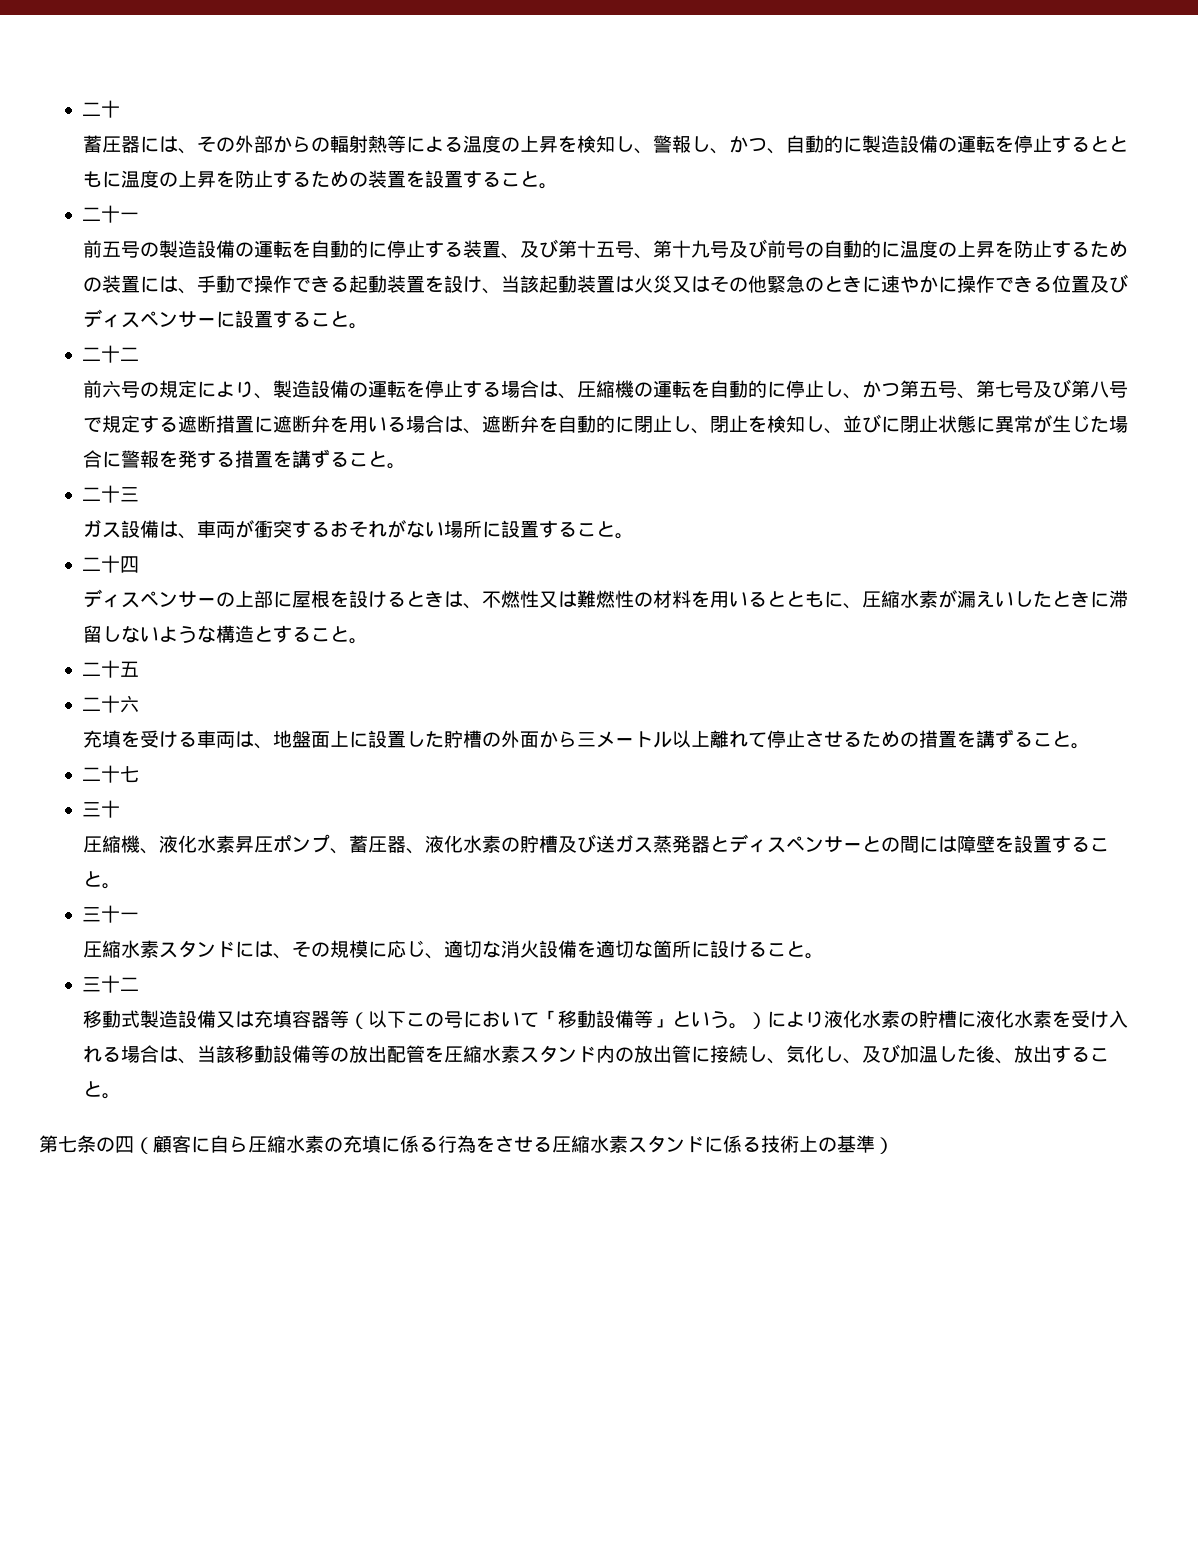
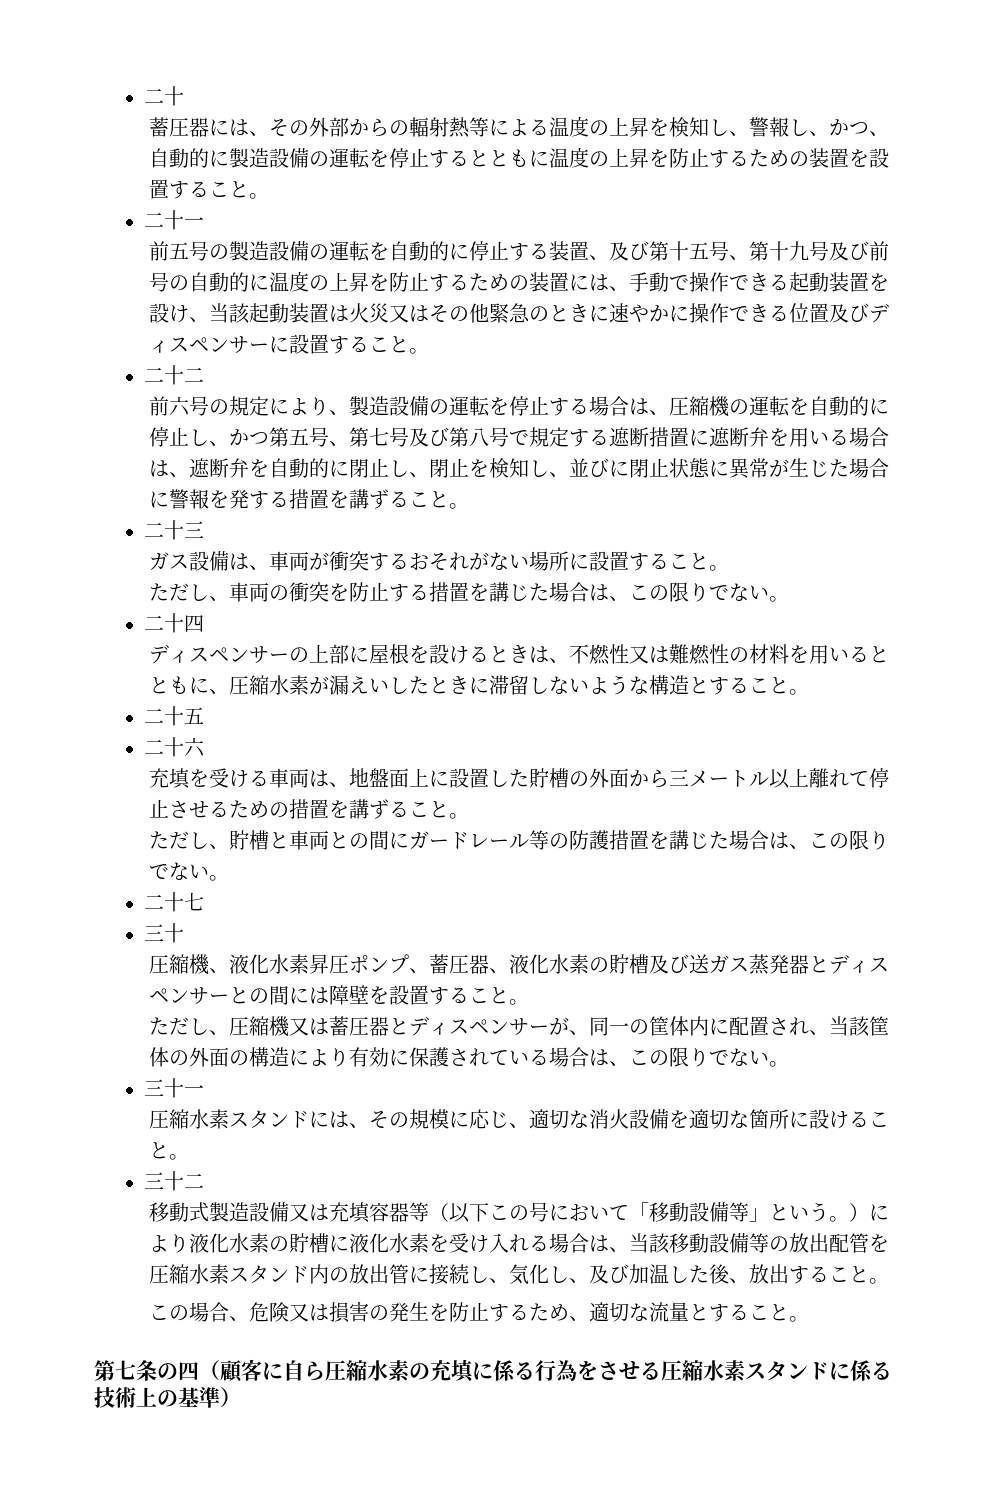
+ ただし、車両の衝突を防止する措置を講じた場合は、この限りでない。
+ ただし、貯槽と車両との間にガードレール等の防護措置を講じた場合は、この限りでない。
+ ただし、圧縮機又は蓄圧器とディスペンサーが、同一の筐体内に配置され、当該筐体の外面の構造により有効に保護されている場合は、この限りでない。
+ この場合、危険又は損害の発生を防止するため、適切な流量とすること。

